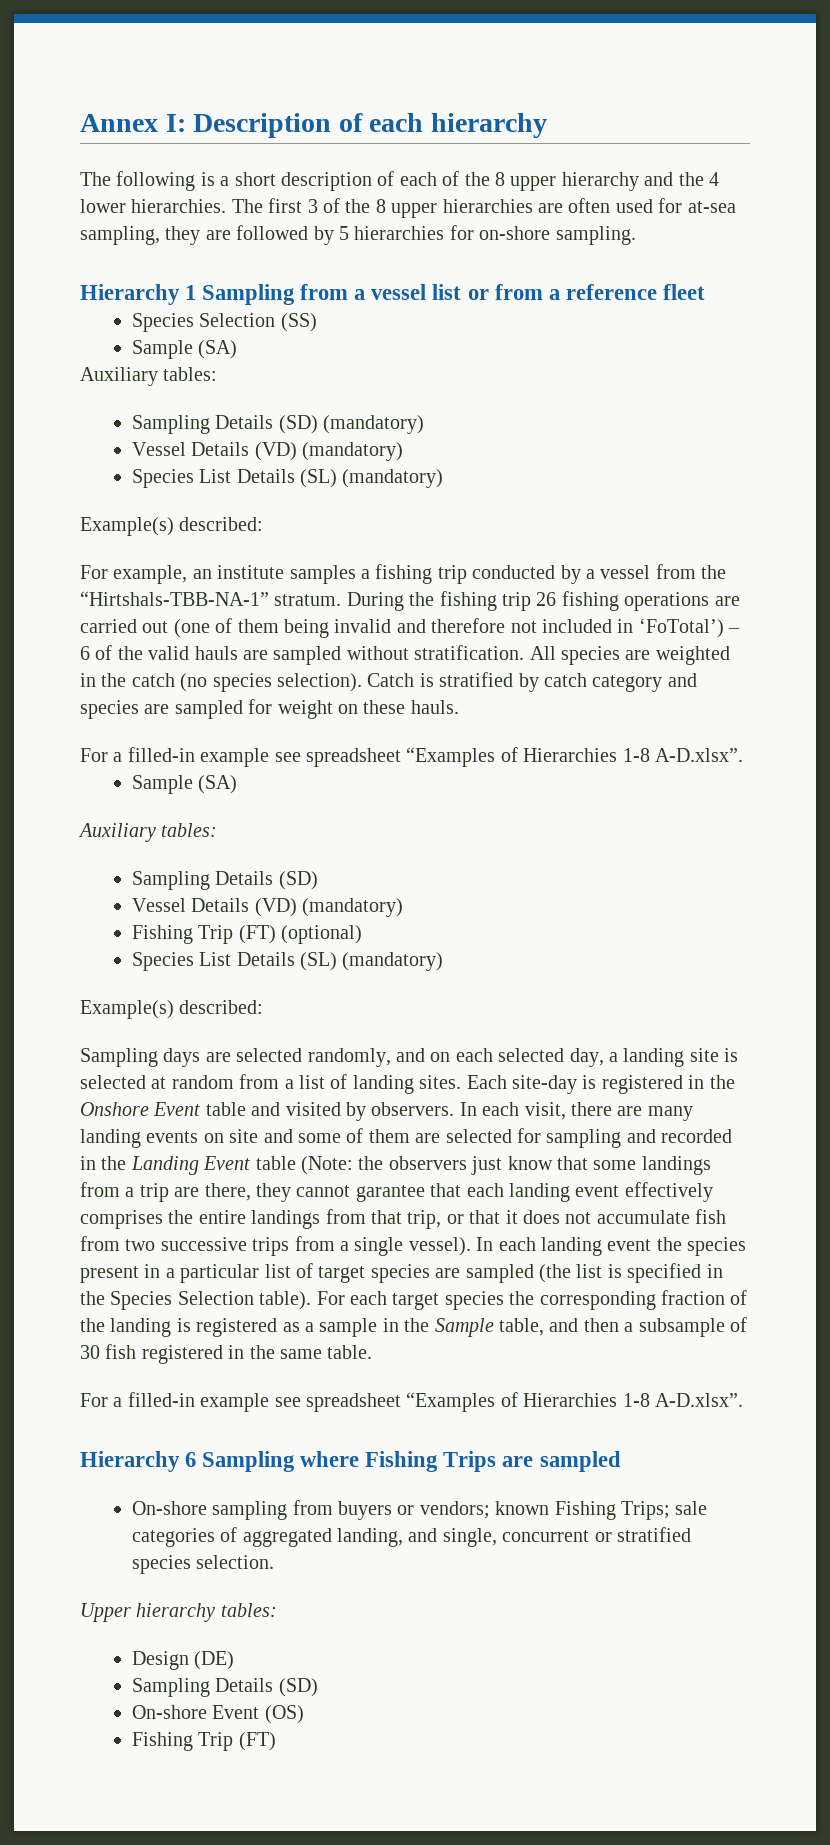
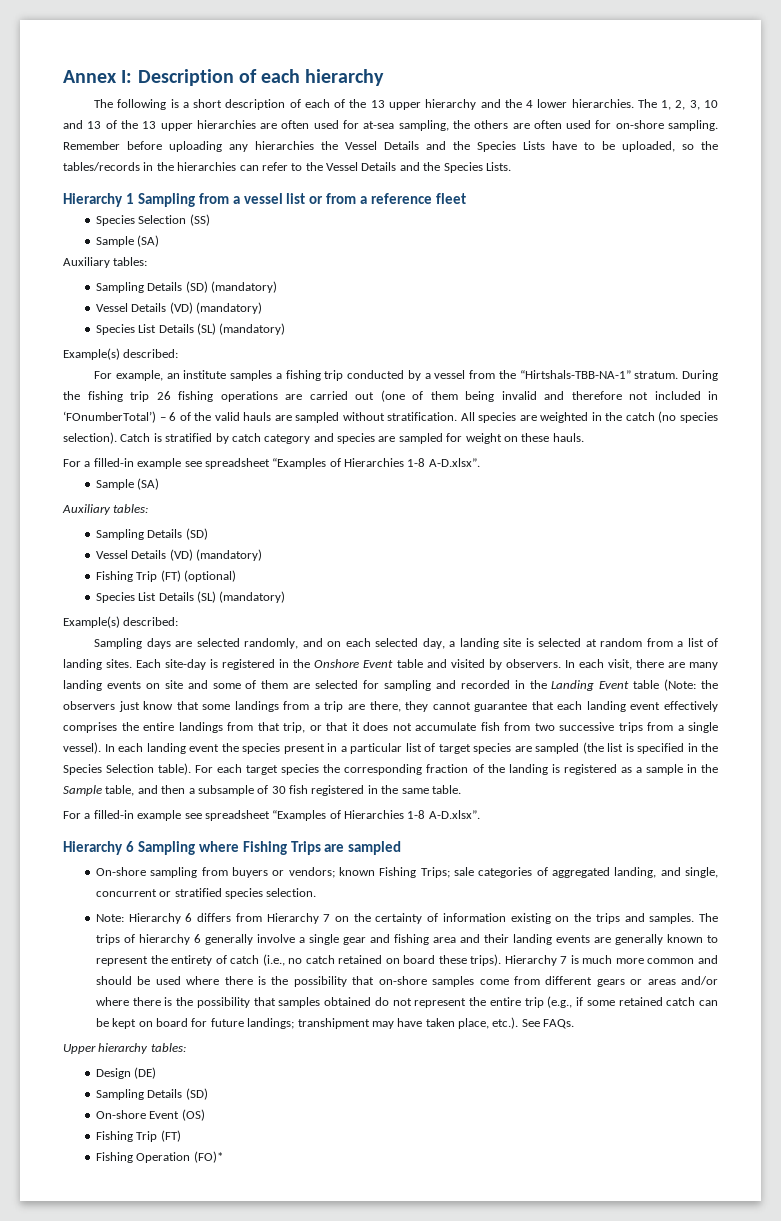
- The following is a short description of each of the 8 upper hierarchy and the 4 lower hierarchies.
+ The following is a short description of each of the 13 upper hierarchy and the 4 lower hierarchies.
- The first 3 of the 8 upper hierarchies are often used for at-sea sampling, they are followed by 5 hierarchies for on-shore sampling.
+ The 1, 2, 3, 10 and 13 of the 13 upper hierarchies are often used for at-sea sampling, the others are often used for on-shore sampling. Remember before uploading any hierarchies the Vessel Details and the Species Lists have to be uploaded, so the tables/records in the hierarchies can refer to the Vessel Details and the Species Lists.
- During the fishing trip 26 fishing operations are carried out (one of them being invalid and therefore not included in ‘FoTotal’) – 6 of the valid hauls are sampled without stratification.
+ During the fishing trip 26 fishing operations are carried out (one of them being invalid and therefore not included in ‘FOnumberTotal’) – 6 of the valid hauls are sampled without stratification.
- the observers just know that some landings from a trip are there, they cannot garantee that each landing event effectively comprises the entire landings from that trip, or that it does not accumulate fish from two successive trips from a single vessel).
+ the observers just know that some landings from a trip are there, they cannot guarantee that each landing event effectively comprises the entire landings from that trip, or that it does not accumulate fish from two successive trips from a single vessel).
+ Note: Hierarchy 6 differs from Hierarchy 7 on the certainty of information existing on the trips and samples. The trips of hierarchy 6 generally involve a single gear and fishing area and their landing events are generally known to represent the entirety of catch (i.e., no catch retained on board these trips). Hierarchy 7 is much more common and should be used where there is the possibility that on-shore samples come from different gears or areas and/or where there is the possibility that samples obtained do not represent the entire trip (e.g., if some retained catch can be kept on board for future landings; transhipment may have taken place, etc.). See FAQs.
+ Fishing Operation (FO)*

